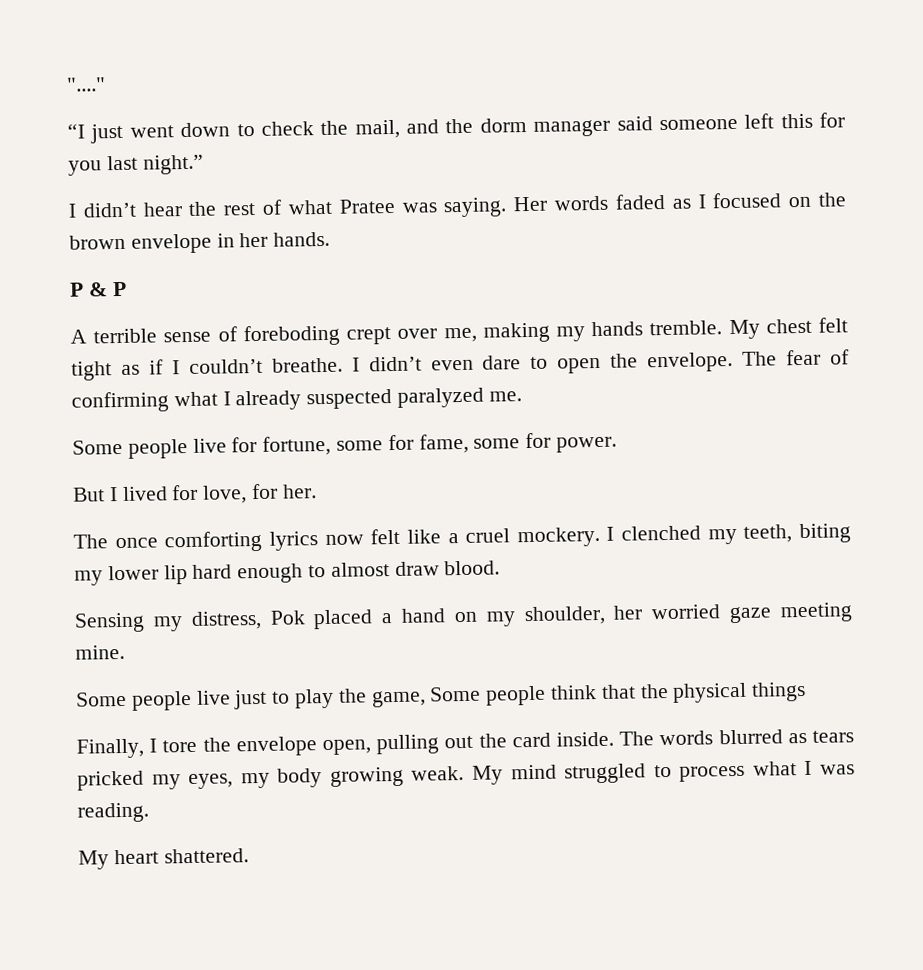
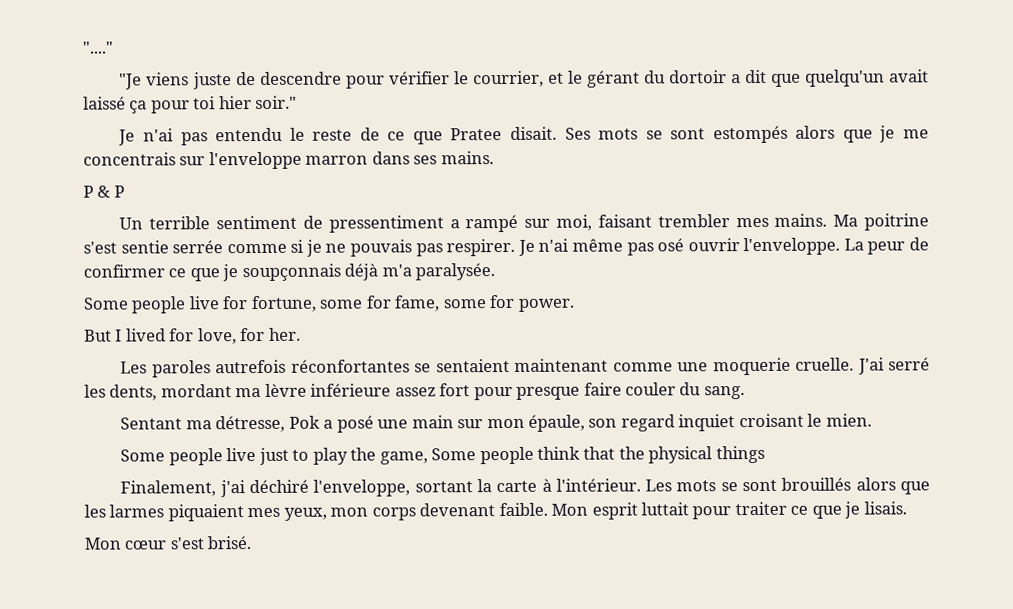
- “I just went down to check the mail, and the dorm manager said someone left this for you last night.”
- I didn’t hear the rest of what Pratee was saying. Her words faded as I focused on the brown envelope in her hands.
+ "Je viens juste de descendre pour vérifier le courrier, et le gérant du dortoir a dit que quelqu'un avait laissé ça pour toi hier soir."
+ Je n'ai pas entendu le reste de ce que Pratee disait. Ses mots se sont estompés alors que je me concentrais sur l'enveloppe marron dans ses mains.
  P & P
- A terrible sense of foreboding crept over me, making my hands tremble. My chest felt tight as if I couldn’t breathe. I didn’t even dare to open the envelope. The fear of confirming what I already suspected paralyzed me.
+ Un terrible sentiment de pressentiment a rampé sur moi, faisant trembler mes mains. Ma poitrine s'est sentie serrée comme si je ne pouvais pas respirer. Je n'ai même pas osé ouvrir l'enveloppe. La peur de confirmer ce que je soupçonnais déjà m'a paralysée.
- The once comforting lyrics now felt like a cruel mockery. I clenched my teeth, biting my lower lip hard enough to almost draw blood.
- Sensing my distress, Pok placed a hand on my shoulder, her worried gaze meeting mine.
+ Les paroles autrefois réconfortantes se sentaient maintenant comme une moquerie cruelle. J'ai serré les dents, mordant ma lèvre inférieure assez fort pour presque faire couler du sang.
+ Sentant ma détresse, Pok a posé une main sur mon épaule, son regard inquiet croisant le mien.
- Finally, I tore the envelope open, pulling out the card inside. The words blurred as tears pricked my eyes, my body growing weak. My mind struggled to process what I was reading.
- My heart shattered.
+ Finalement, j'ai déchiré l'enveloppe, sortant la carte à l'intérieur. Les mots se sont brouillés alors que les larmes piquaient mes yeux, mon corps devenant faible. Mon esprit luttait pour traiter ce que je lisais.
+ Mon cœur s'est brisé.

